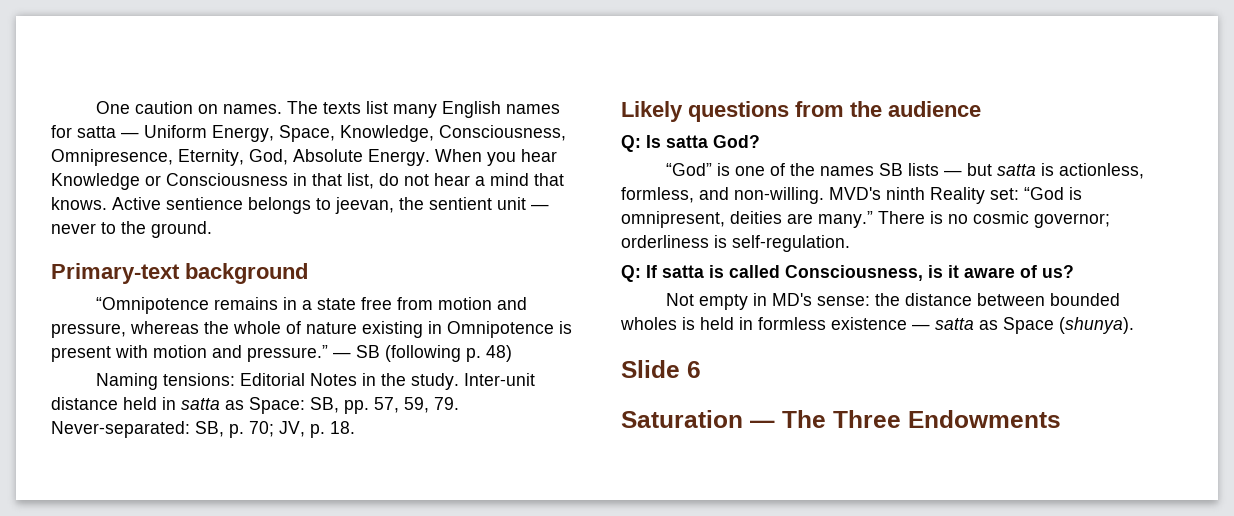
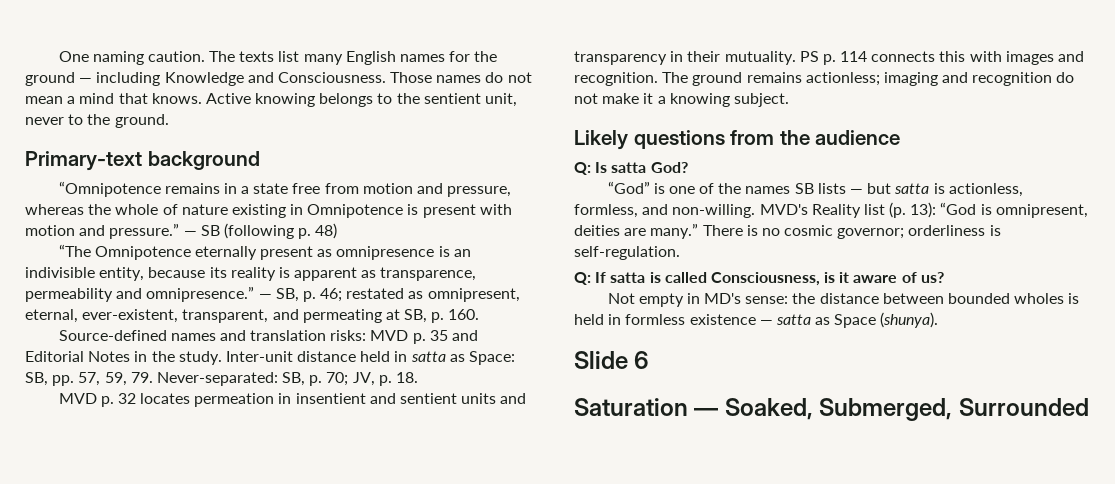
- One caution on names.
+ One naming caution.
- The texts list many English names for satta — Uniform Energy, Space, Knowledge, Consciousness, Omnipresence, Eternity, God, Absolute Energy. When you hear Knowledge or Consciousness in that list, do not hear a mind that knows.
+ The texts list many English names for the ground — including Knowledge and Consciousness. Those names do not mean a mind that knows.
- Active sentience belongs to jeevan, the sentient unit — never to the ground.
+ Active knowing belongs to the sentient unit, never to the ground.
- Naming tensions: Editorial Notes in the study.
+ “The Omnipotence eternally present as omnipresence is an indivisible entity, because its reality is apparent as transparence, permeability and omnipresence.” — SB, p. 46; restated as omnipresent, eternal, ever-existent, transparent, and permeating at SB, p. 160.
+ Source-defined names and translation risks: MVD p. 35 and Editorial Notes in the study.
+ MVD p. 32 locates permeation in insentient and sentient units and transparency in their mutuality. PS p. 114 connects this with images and recognition. The ground remains actionless; imaging and recognition do not make it a knowing subject.
- MVD's ninth Reality set: “God is omnipresent, deities are many.”
+ MVD's Reality list (p. 13): “God is omnipresent, deities are many.”
- Saturation — The Three Endowments
+ Saturation — Soaked, Submerged, Surrounded

